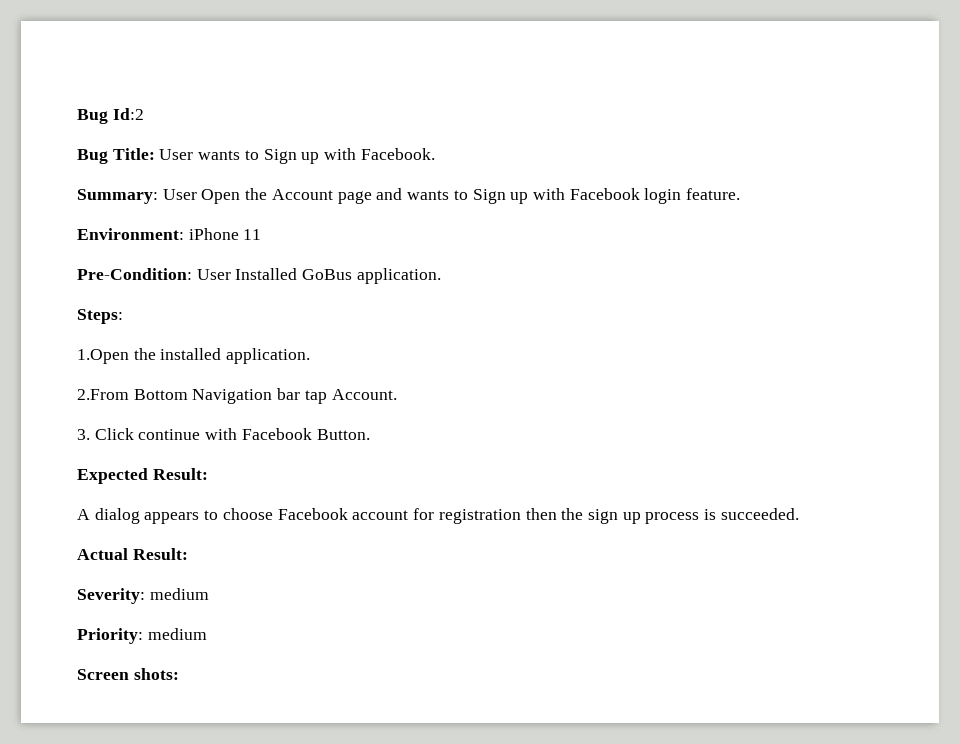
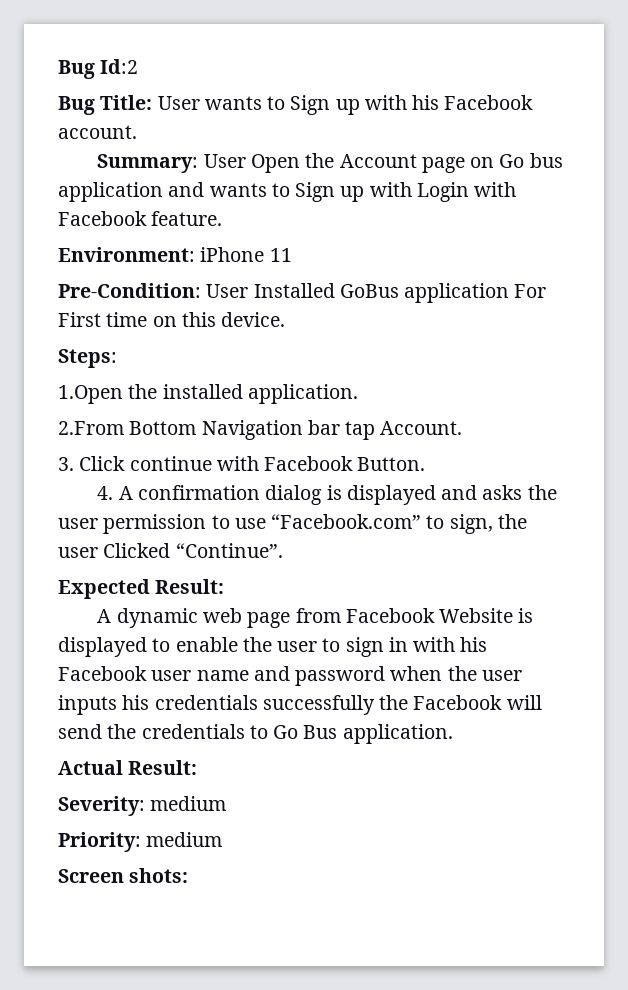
- Bug Title: User wants to Sign up with Facebook.
+ Bug Title: User wants to Sign up with his Facebook account.
- Summary: User Open the Account page and wants to Sign up with Facebook login feature.
+ Summary: User Open the Account page on Go bus application and wants to Sign up with Login with Facebook feature.
- Pre-Condition: User Installed GoBus application.
+ Pre-Condition: User Installed GoBus application For First time on this device.
+ 4. A confirmation dialog is displayed and asks the user permission to use “Facebook.com” to sign, the user Clicked “Continue”.
  Expected Result:
- A dialog appears to choose Facebook account for registration then the sign up process is succeeded.
+ A dynamic web page from Facebook Website is displayed to enable the user to sign in with his Facebook user name and password when the user inputs his credentials successfully the Facebook will send the credentials to Go Bus application.

